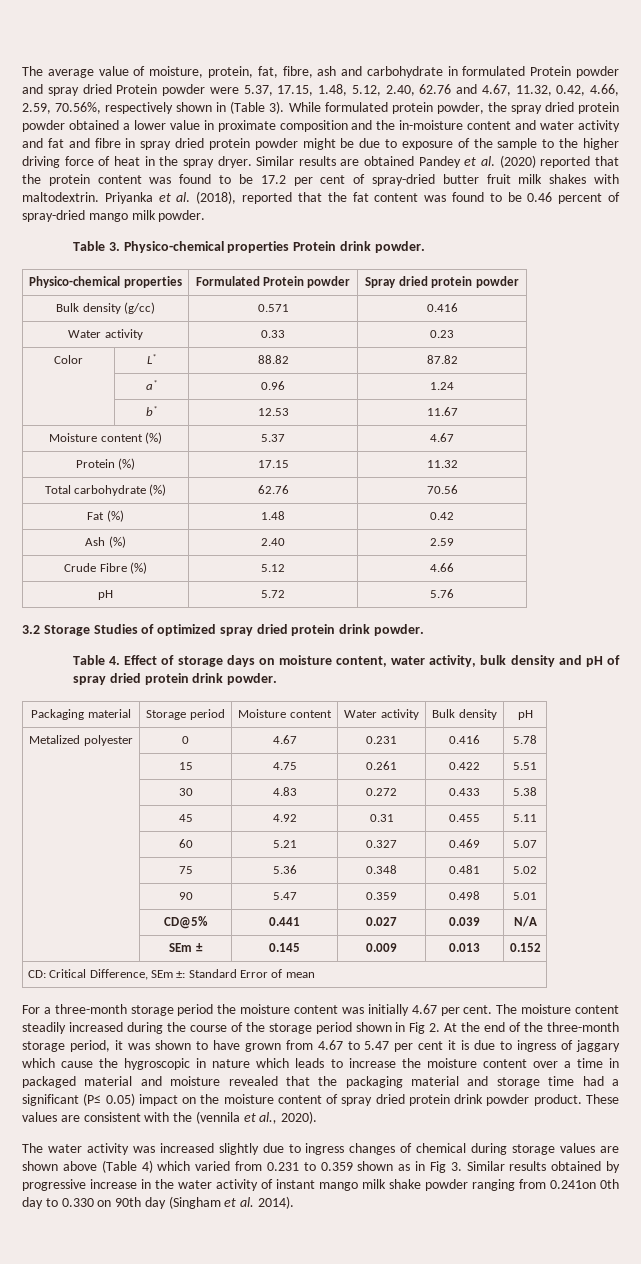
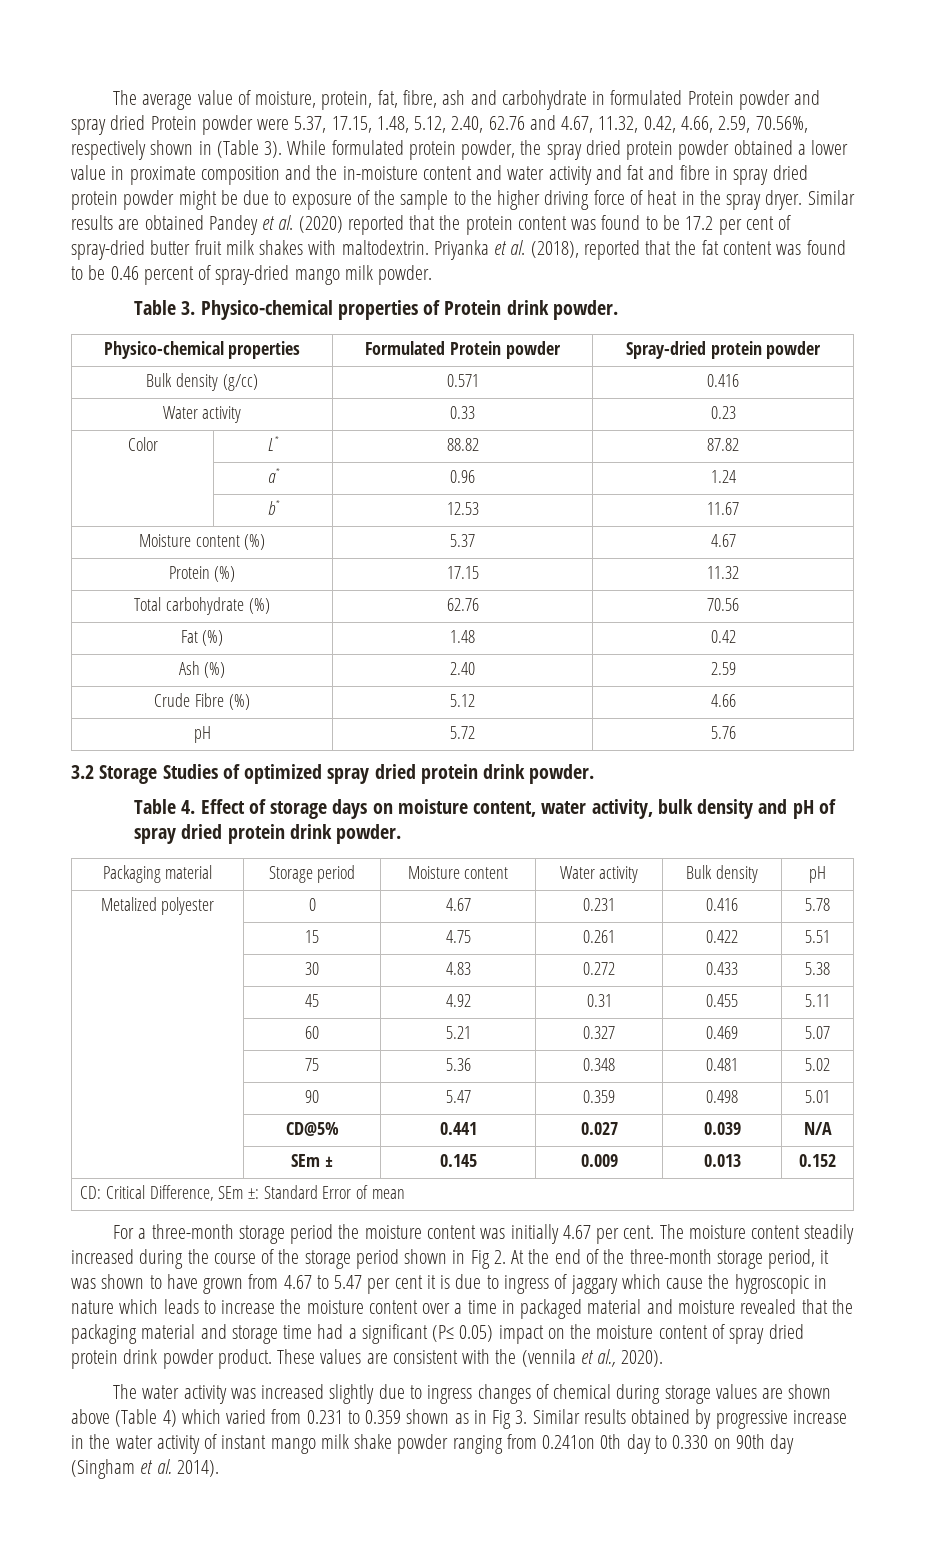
- Table 3. Physico-chemical properties Protein drink powder.
+ Table 3. Physico-chemical properties of Protein drink powder.
- Physico-chemical properties | Formulated Protein powder | Spray dried protein powder
+ Physico-chemical properties | Formulated Protein powder | Spray-dried protein powder

